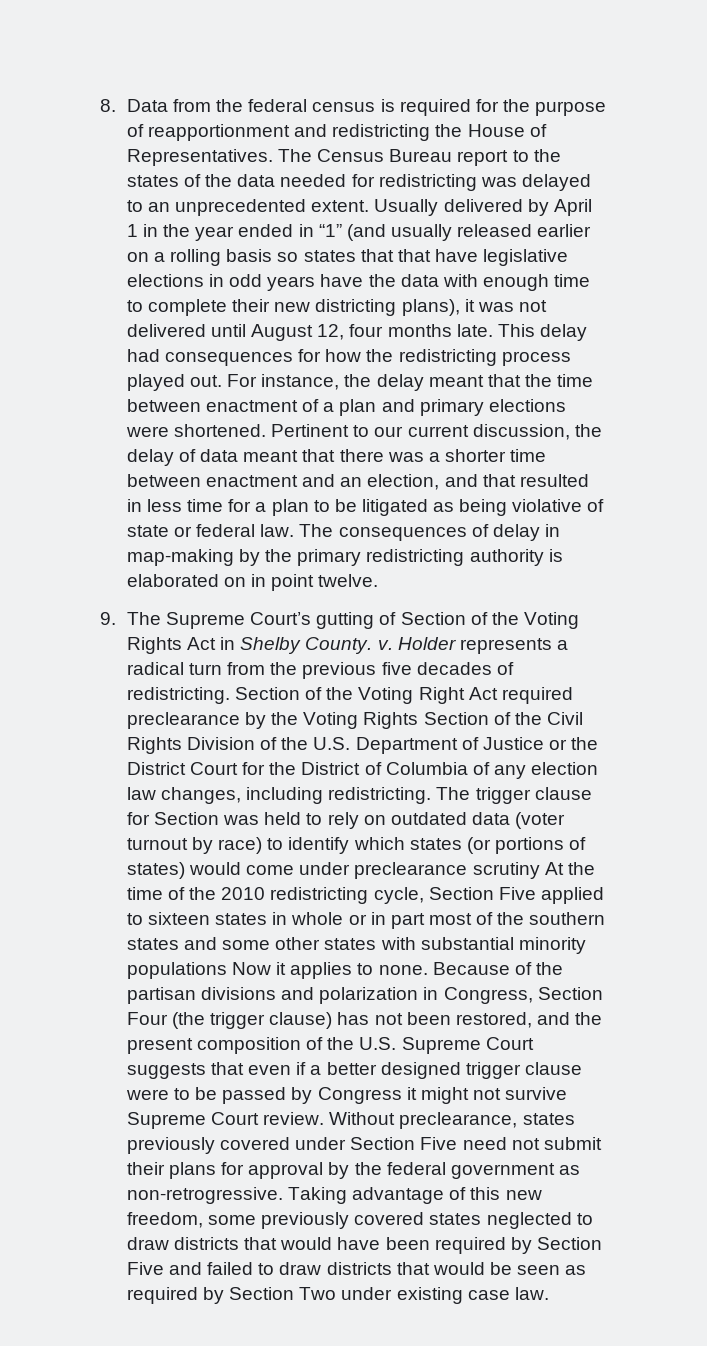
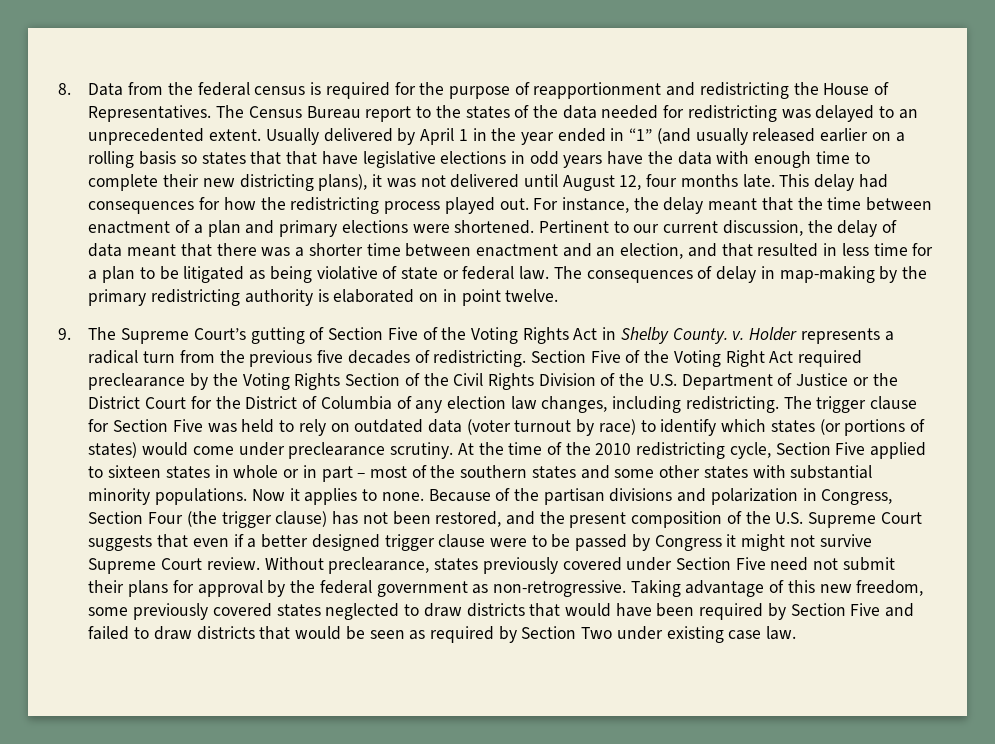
- 9. The Supreme Court’s gutting of Section of the Voting Rights Act in Shelby County. v.
+ 9. The Supreme Court’s gutting of Section Five of the Voting Rights Act in Shelby County. v.
- Section of the Voting Right Act required preclearance by the Voting Rights Section of the Civil Rights Division of the U.S. Department of Justice or the District Court for the District of Columbia of any election law changes, including redistricting.
+ Section Five of the Voting Right Act required preclearance by the Voting Rights Section of the Civil Rights Division of the U.S. Department of Justice or the District Court for the District of Columbia of any election law changes, including redistricting.
- The trigger clause for Section was held to rely on outdated data (voter turnout by race) to identify which states (or portions of states) would come under preclearance scrutiny At the time of the 2010 redistricting cycle, Section Five applied to sixteen states in whole or in part most of the southern states and some other states with substantial minority populations Now it applies to none.
+ The trigger clause for Section Five was held to rely on outdated data (voter turnout by race) to identify which states (or portions of states) would come under preclearance scrutiny. At the time of the 2010 redistricting cycle, Section Five applied to sixteen states in whole or in part – most of the southern states and some other states with substantial minority populations. Now it applies to none.

